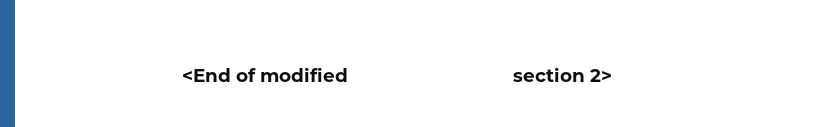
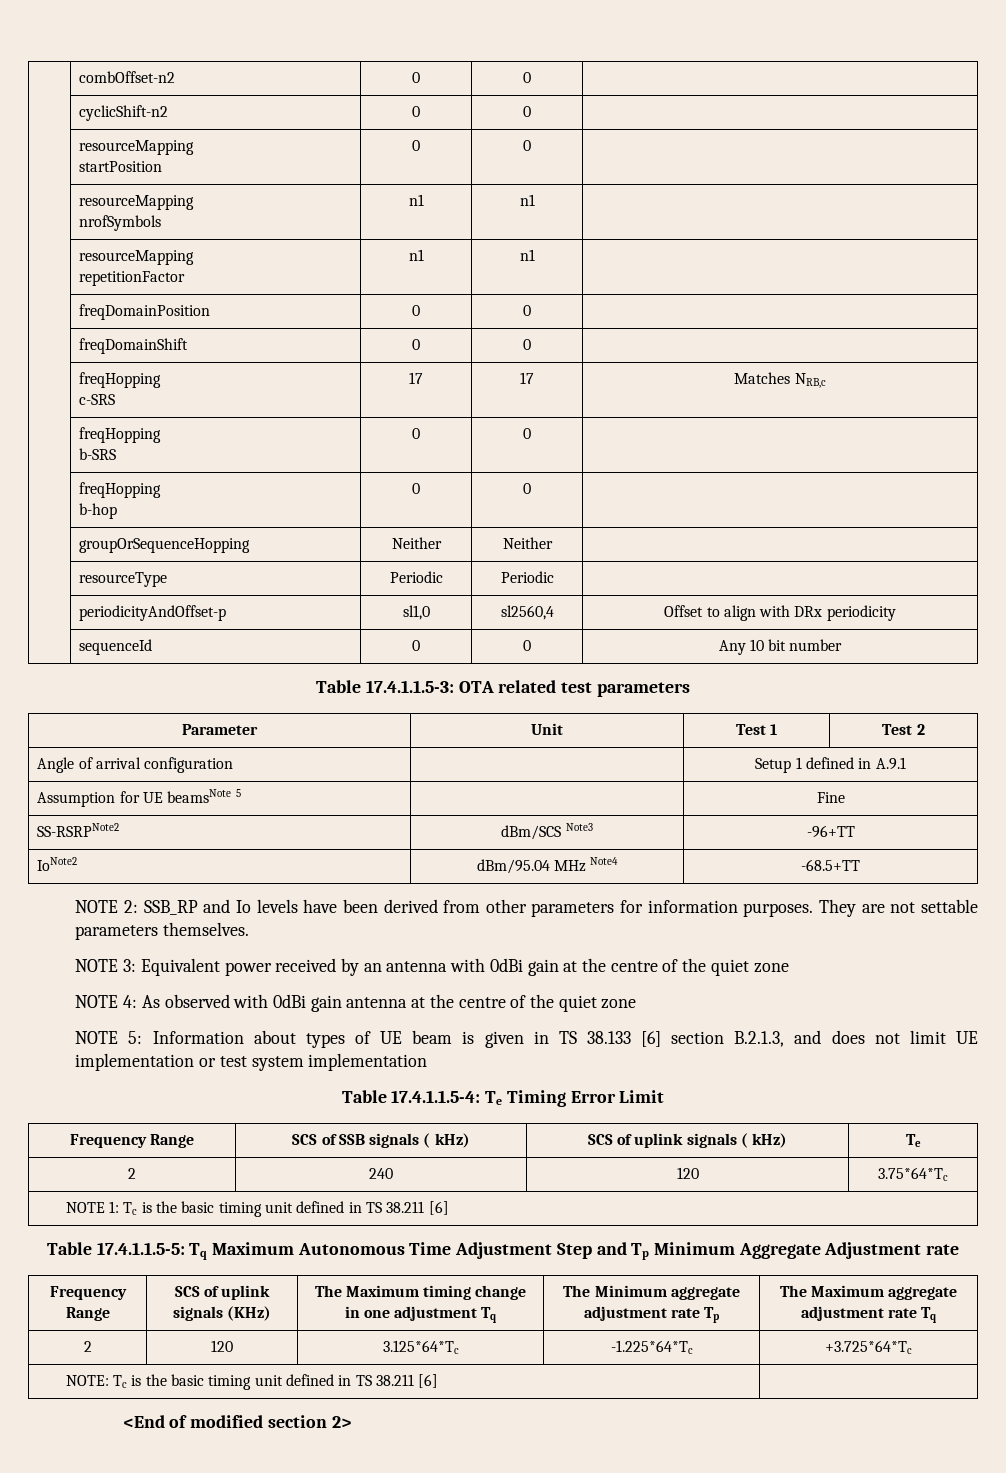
+ | combOffset-n2 | 0 | 0 |
+ | cyclicShift-n2 | 0 | 0 |
+ | resourceMapping
+ startPosition | 0 | 0 |
+ | resourceMapping
+ nrofSymbols | n1 | n1 |
+ | resourceMapping
+ repetitionFactor | n1 | n1 |
+ | freqDomainPosition | 0 | 0 |
+ | freqDomainShift | 0 | 0 |
+ | freqHopping
+ c-SRS | 17 | 17 | Matches NRB,c
+ | freqHopping
+ b-SRS | 0 | 0 |
+ | freqHopping
+ b-hop | 0 | 0 |
+ | groupOrSequenceHopping | Neither | Neither |
+ | resourceType | Periodic | Periodic |
+ | periodicityAndOffset-p | sl1,0 | sl2560,4 | Offset to align with DRx periodicity
+ | sequenceId | 0 | 0 | Any 10 bit number
+ Table 17.4.1.1.5-3: OTA related test parameters
+ Parameter | Unit | Test 1 | Test 2
+ Angle of arrival configuration | | Setup 1 defined in A.9.1
+ Assumption for UE beamsNote 5 | | Fine
+ SS-RSRPNote2 | dBm/SCS Note3 | -96+TT
+ IoNote2 | dBm/95.04 MHz Note4 | -68.5+TT
+ NOTE 2: SSB_RP and Io levels have been derived from other parameters for information purposes. They are not settable parameters themselves.
+ NOTE 3: Equivalent power received by an antenna with 0dBi gain at the centre of the quiet zone
+ NOTE 4: As observed with 0dBi gain antenna at the centre of the quiet zone
+ NOTE 5: Information about types of UE beam is given in TS 38.133 [6] section B.2.1.3, and does not limit UE implementation or test system implementation
+ Table 17.4.1.1.5-4: Te Timing Error Limit
+ Frequency Range | SCS of SSB signals ( kHz) | SCS of uplink signals ( kHz) | Te
+ 2 | 240 | 120 | 3.75*64*Tc
+ NOTE 1: Tc is the basic timing unit defined in TS 38.211 [6]
+ Table 17.4.1.1.5-5: Tq Maximum Autonomous Time Adjustment Step and Tp Minimum Aggregate Adjustment rate
+ Frequency Range | SCS of uplink signals (KHz) | The Maximum timing change in one adjustment Tq | The Minimum aggregate adjustment rate Tp | The Maximum aggregate adjustment rate Tq
+ 2 | 120 | 3.125*64*Tc | -1.225*64*Tc | +3.725*64*Tc
+ NOTE: Tc is the basic timing unit defined in TS 38.211 [6] |

